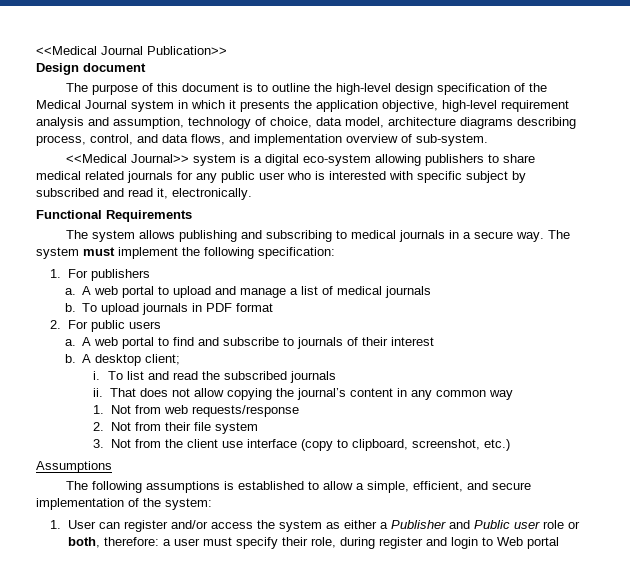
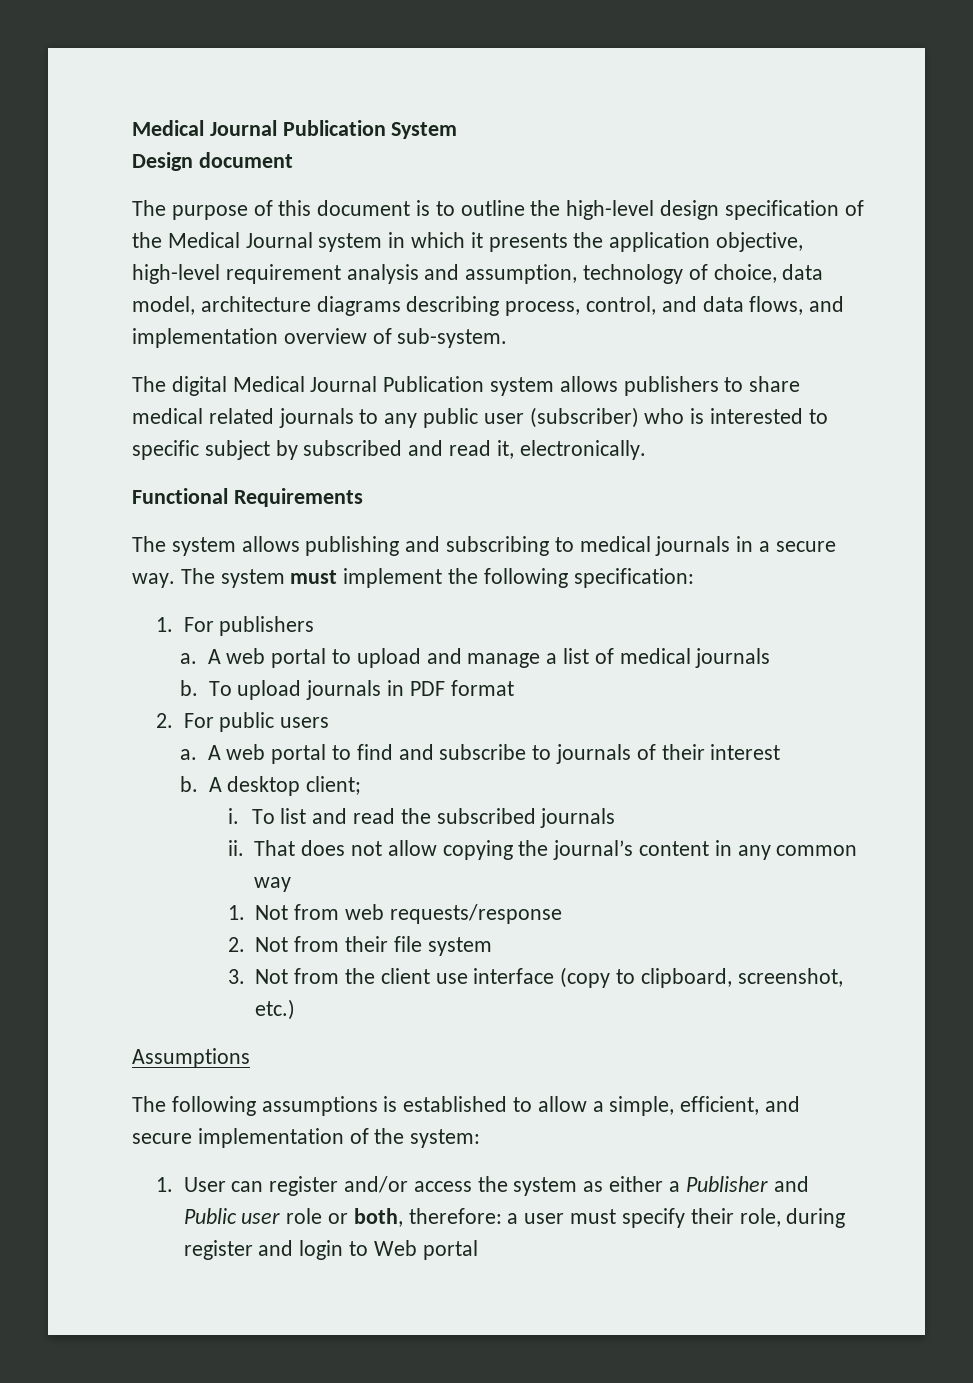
- <<Medical Journal Publication>>
+ Medical Journal Publication System
- <<Medical Journal>> system is a digital eco-system allowing publishers to share medical related journals for any public user who is interested with specific subject by subscribed and read it, electronically.
+ The digital Medical Journal Publication system allows publishers to share medical related journals to any public user (subscriber) who is interested to specific subject by subscribed and read it, electronically.

